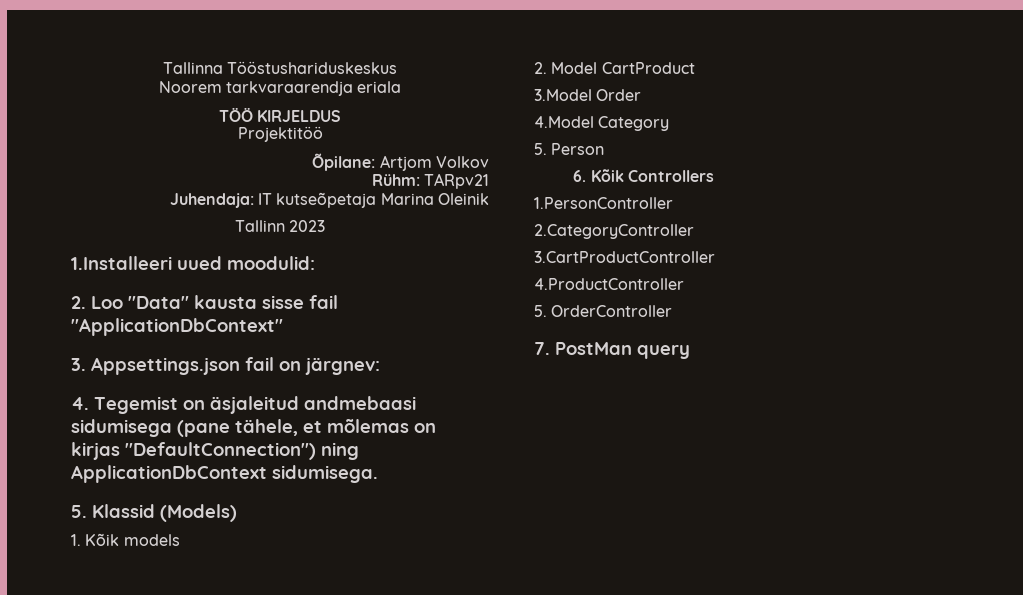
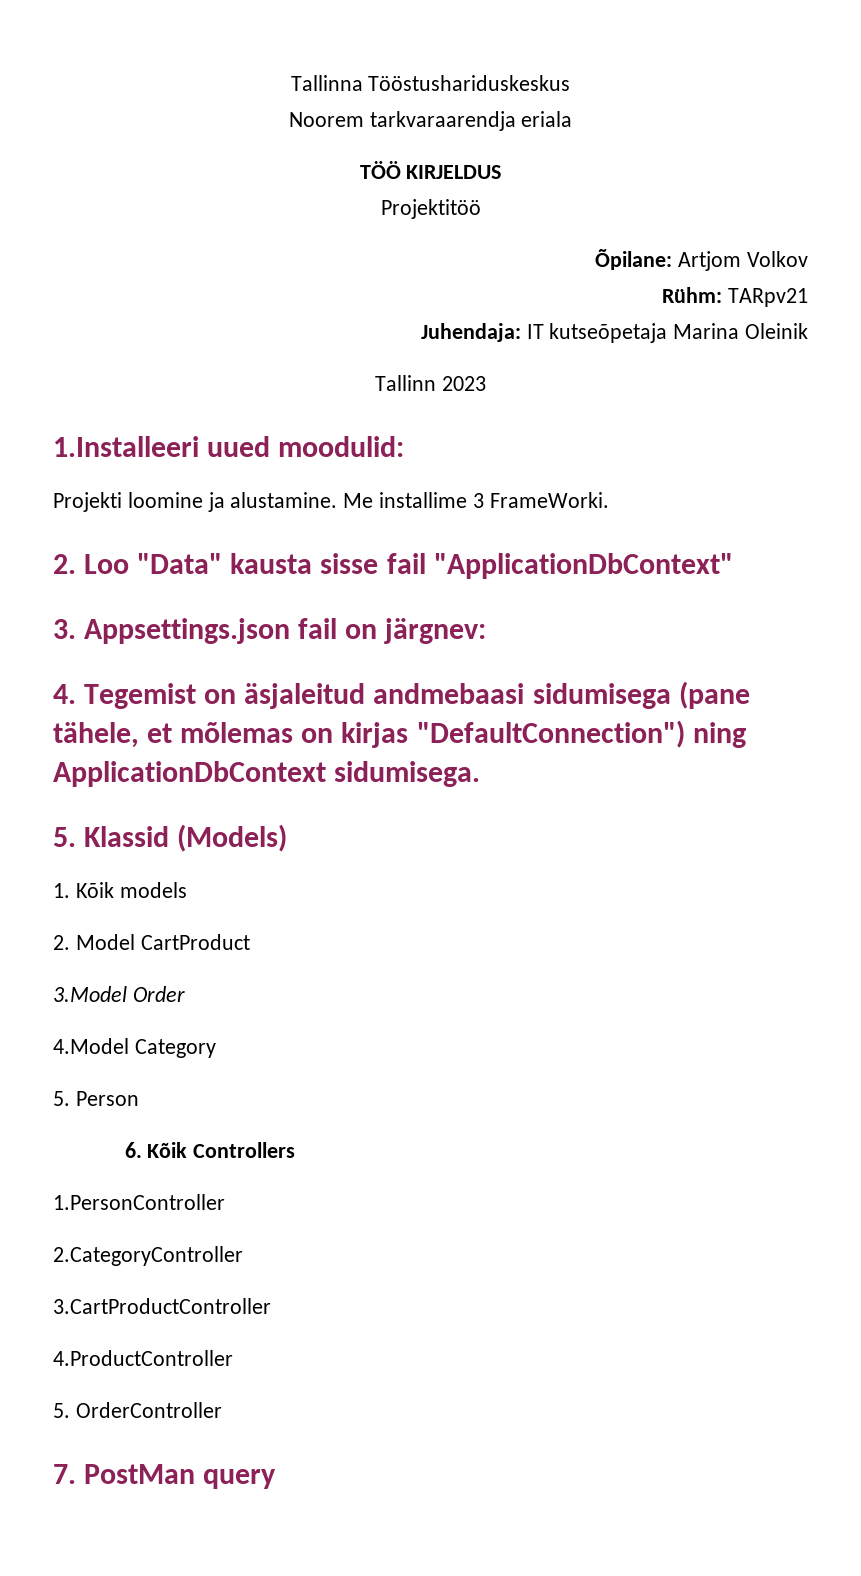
+ Projekti loomine ja alustamine. Me installime 3 FrameWorki.

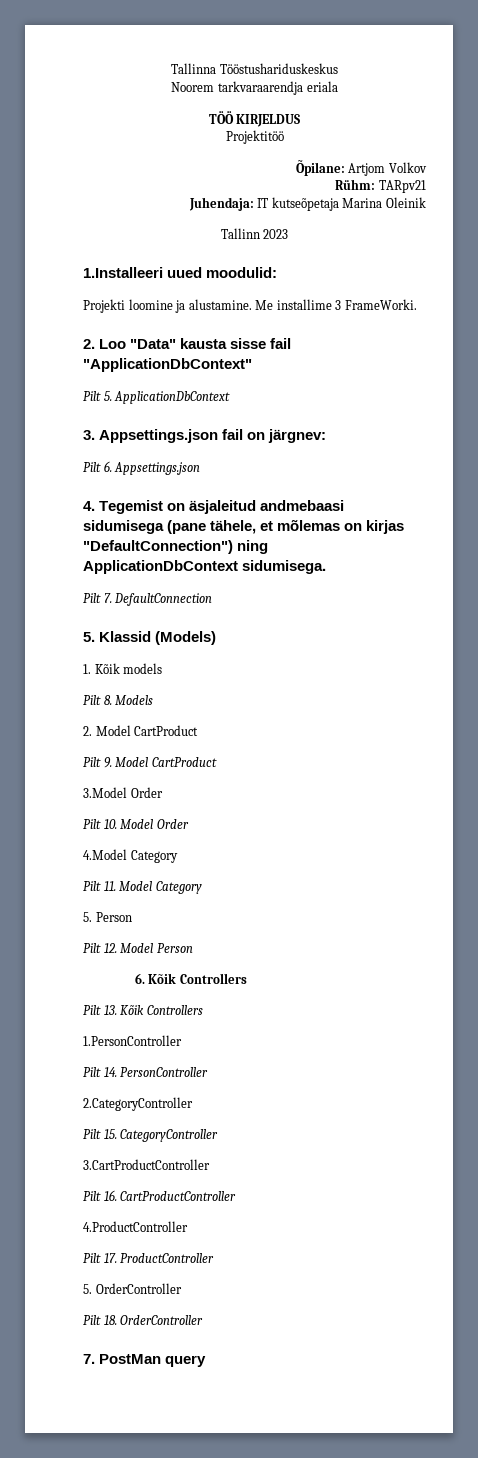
+ Pilt 5. ApplicationDbContext
+ Pilt 6. Appsettings.json
+ Pilt 7. DefaultConnection
+ Pilt 8. Models
+ Pilt 9. Model CartProduct
  3.Model Order
+ Pilt 10. Model Order
  4.Model Category
+ Pilt 11. Model Category
  5. Person
+ Pilt 12. Model Person
  6. Kõik Controllers
+ Pilt 13. Kõik Controllers
  1.PersonController
+ Pilt 14. PersonController
  2.CategoryController
+ Pilt 15. CategoryController
  3.CartProductController
+ Pilt 16. CartProductController
  4.ProductController
+ Pilt 17. ProductController
+ Pilt 18. OrderController

